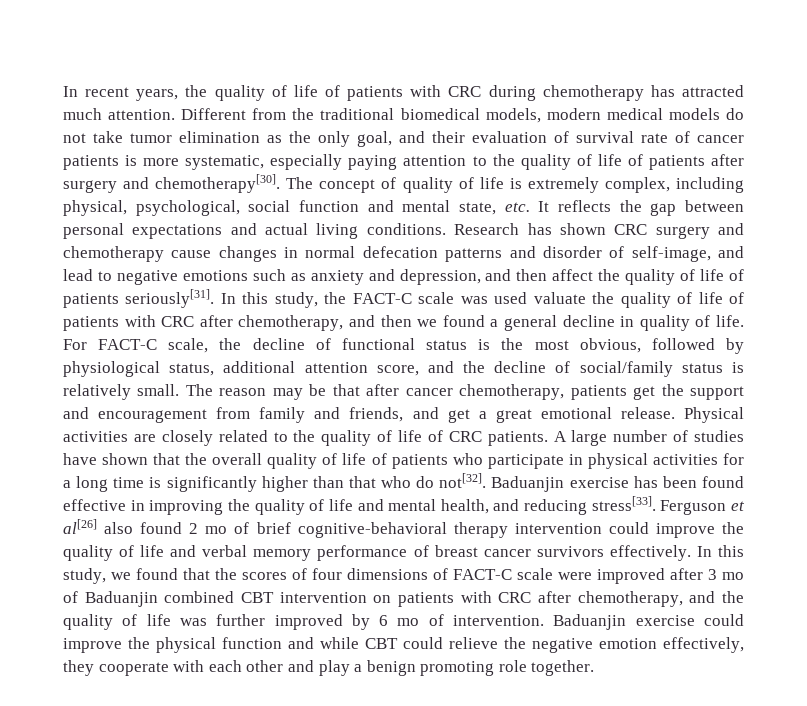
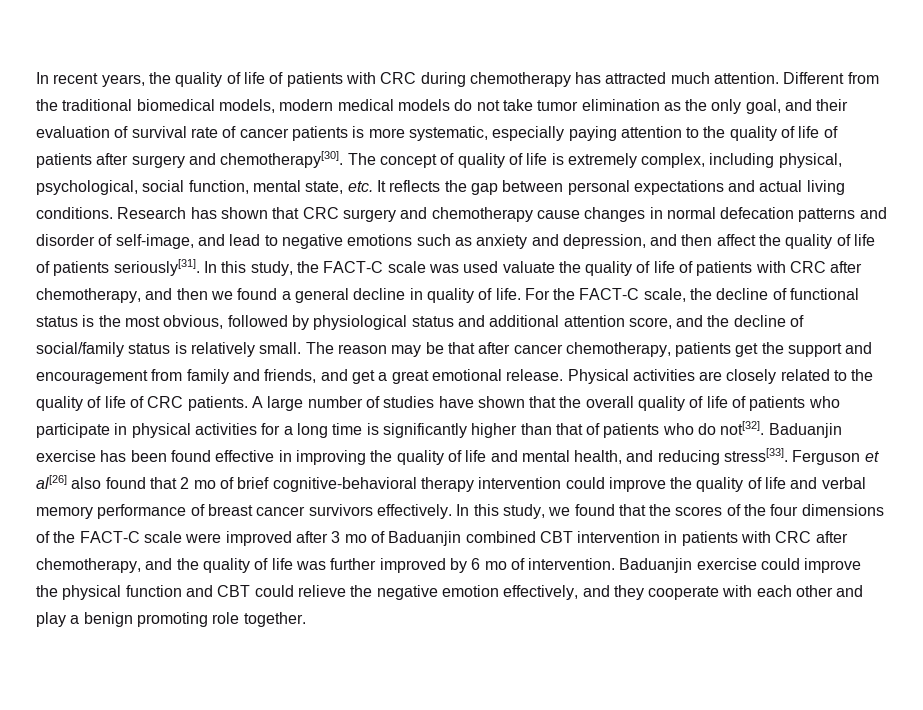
- The concept of quality of life is extremely complex, including physical, psychological, social function and mental state, etc. It reflects the gap between personal expectations and actual living conditions.
+ The concept of quality of life is extremely complex, including physical, psychological, social function, mental state, etc. It reflects the gap between personal expectations and actual living conditions.
- Research has shown CRC surgery and chemotherapy cause changes in normal defecation patterns and disorder of self-image, and lead to negative emotions such as anxiety and depression, and then affect the quality of life of patients seriously[31].
+ Research has shown that CRC surgery and chemotherapy cause changes in normal defecation patterns and disorder of self-image, and lead to negative emotions such as anxiety and depression, and then affect the quality of life of patients seriously[31].
- For FACT-C scale, the decline of functional status is the most obvious, followed by physiological status, additional attention score, and the decline of social/family status is relatively small.
+ For the FACT-C scale, the decline of functional status is the most obvious, followed by physiological status and additional attention score, and the decline of social/family status is relatively small.
- A large number of studies have shown that the overall quality of life of patients who participate in physical activities for a long time is significantly higher than that who do not[32].
+ A large number of studies have shown that the overall quality of life of patients who participate in physical activities for a long time is significantly higher than that of patients who do not[32].
- Ferguson et al[26] also found 2 mo of brief cognitive-behavioral therapy intervention could improve the quality of life and verbal memory performance of breast cancer survivors effectively.
+ Ferguson et al[26] also found that 2 mo of brief cognitive-behavioral therapy intervention could improve the quality of life and verbal memory performance of breast cancer survivors effectively.
- In this study, we found that the scores of four dimensions of FACT-C scale were improved after 3 mo of Baduanjin combined CBT intervention on patients with CRC after chemotherapy, and the quality of life was further improved by 6 mo of intervention.
+ In this study, we found that the scores of the four dimensions of the FACT-C scale were improved after 3 mo of Baduanjin combined CBT intervention in patients with CRC after chemotherapy, and the quality of life was further improved by 6 mo of intervention.
- Baduanjin exercise could improve the physical function and while CBT could relieve the negative emotion effectively, they cooperate with each other and play a benign promoting role together.
+ Baduanjin exercise could improve the physical function and CBT could relieve the negative emotion effectively, and they cooperate with each other and play a benign promoting role together.

